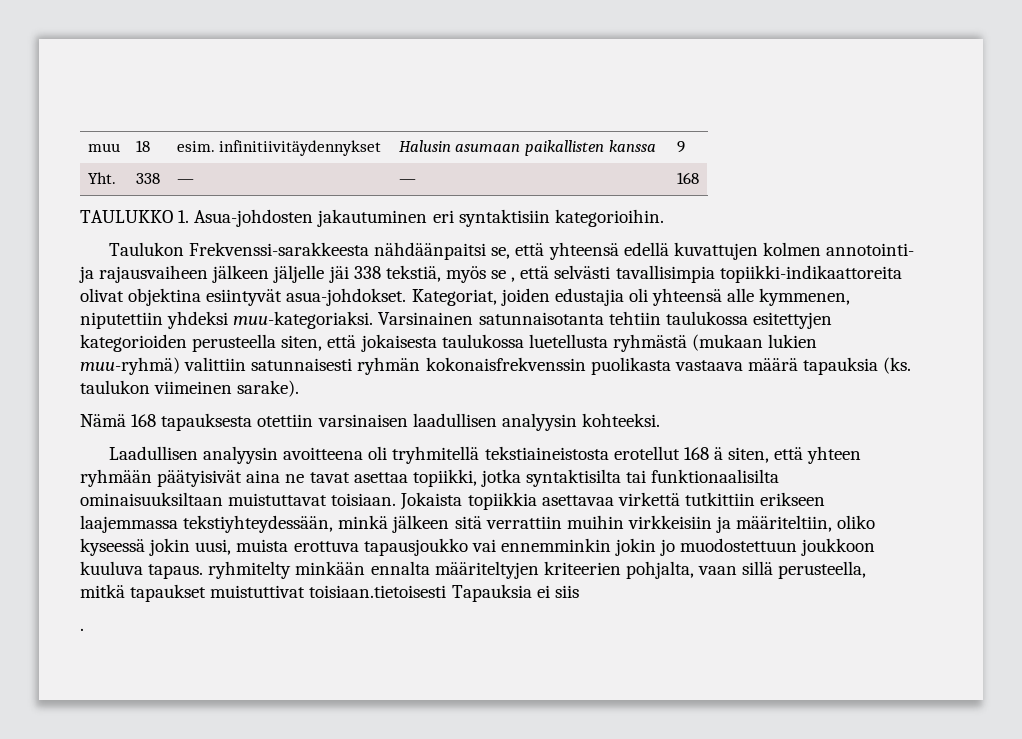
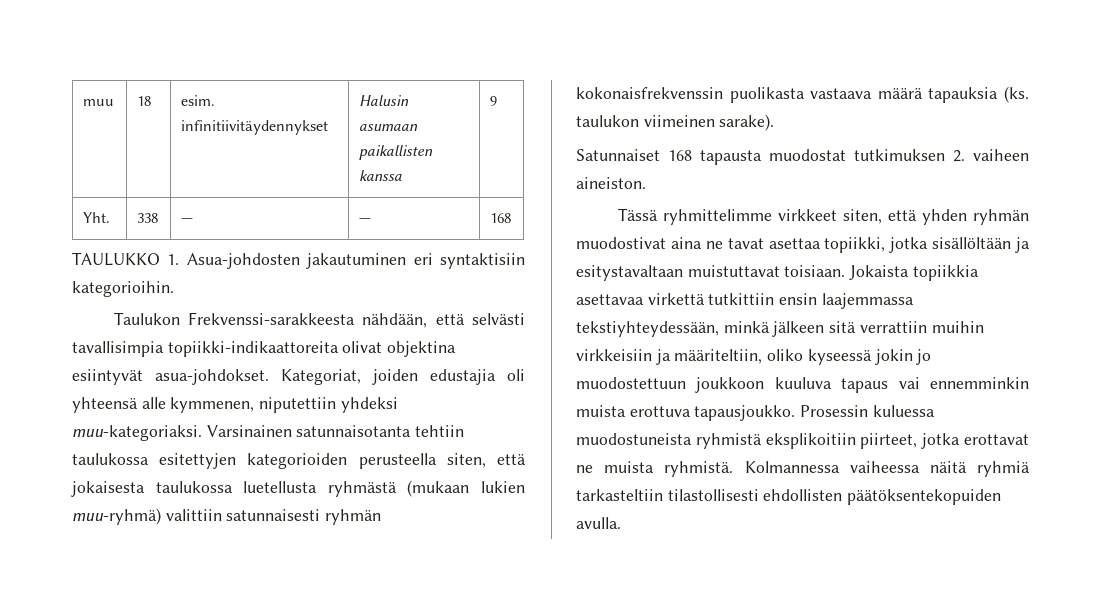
- Taulukon Frekvenssi-sarakkeesta nähdäänpaitsi se, että yhteensä edellä kuvattujen kolmen annotointi- ja rajausvaiheen jälkeen jäljelle jäi 338 tekstiä, myös se , että selvästi tavallisimpia topiikki-indikaattoreita olivat objektina esiintyvät asua-johdokset.
+ Taulukon Frekvenssi-sarakkeesta nähdään, että selvästi tavallisimpia topiikki-indikaattoreita olivat objektina esiintyvät asua-johdokset.
- Nämä 168 tapauksesta otettiin varsinaisen laadullisen analyysin kohteeksi.
- Laadullisen analyysin avoitteena oli tryhmitellä tekstiaineistosta erotellut 168 ä siten, että yhteen ryhmään päätyisivät aina ne tavat asettaa topiikki, jotka syntaktisilta tai funktionaalisilta ominaisuuksiltaan muistuttavat toisiaan.
+ Satunnaiset 168 tapausta muodostat tutkimuksen 2. vaiheen aineiston.
+ Tässä ryhmittelimme virkkeet siten, että yhden ryhmän muodostivat aina ne tavat asettaa topiikki, jotka sisällöltään ja esitystavaltaan muistuttavat toisiaan.
- Jokaista topiikkia asettavaa virkettä tutkittiin erikseen laajemmassa tekstiyhteydessään, minkä jälkeen sitä verrattiin muihin virkkeisiin ja määriteltiin, oliko kyseessä jokin uusi, muista erottuva tapausjoukko vai ennemminkin jokin jo muodostettuun joukkoon kuuluva tapaus. ryhmitelty minkään ennalta määriteltyjen kriteerien pohjalta, vaan sillä perusteella, mitkä tapaukset muistuttivat toisiaan.tietoisesti Tapauksia ei siis
- .
+ Jokaista topiikkia asettavaa virkettä tutkittiin ensin laajemmassa tekstiyhteydessään, minkä jälkeen sitä verrattiin muihin virkkeisiin ja määriteltiin, oliko kyseessä jokin jo muodostettuun joukkoon kuuluva tapaus vai ennemminkin muista erottuva tapausjoukko. Prosessin kuluessa muodostuneista ryhmistä eksplikoitiin piirteet, jotka erottavat ne muista ryhmistä. Kolmannessa vaiheessa näitä ryhmiä tarkasteltiin tilastollisesti ehdollisten päätöksentekopuiden avulla.

